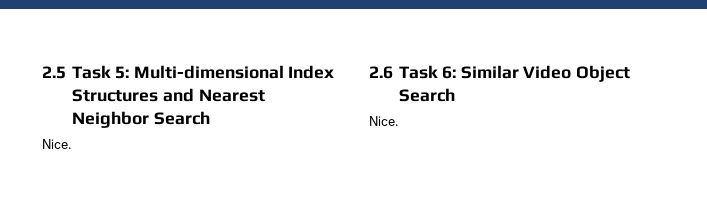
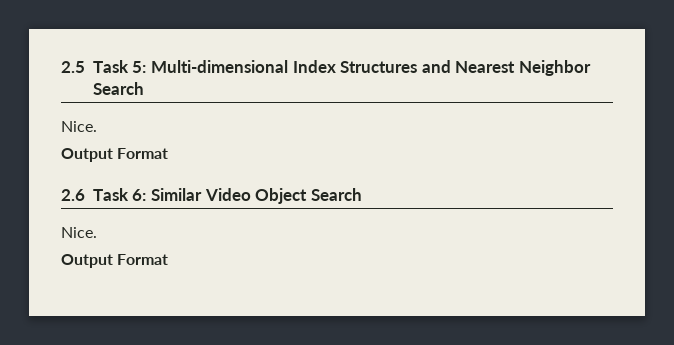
  2.5 Task 5: Multi-dimensional Index Structures and Nearest Neighbor Search
  Nice.
+ Output Format
  2.6 Task 6: Similar Video Object Search
  Nice.
+ Output Format

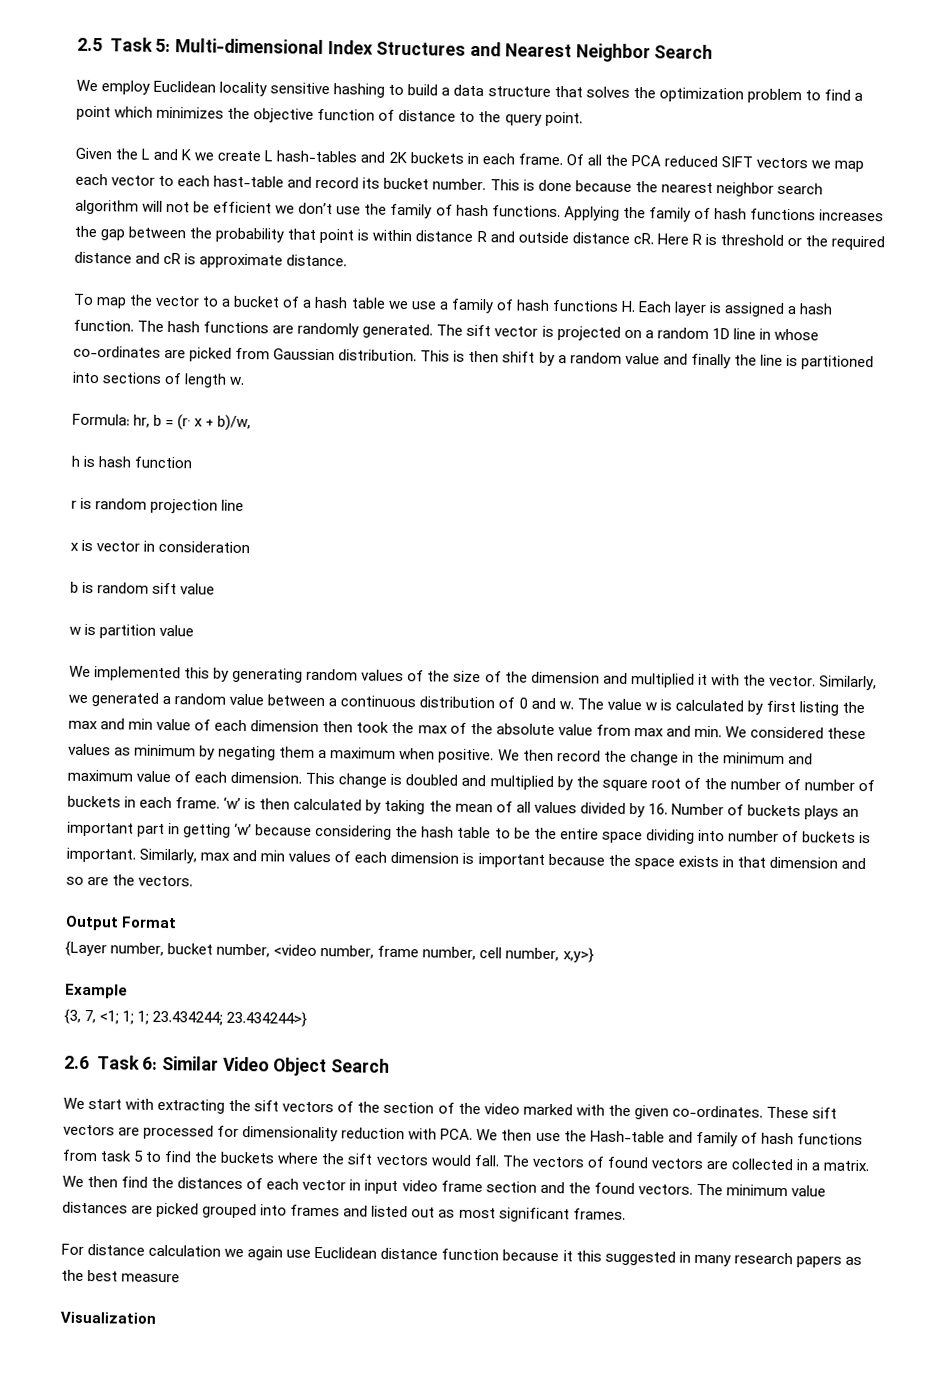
  2.5 Task 5: Multi-dimensional Index Structures and Nearest Neighbor Search
- Nice.
+ We employ Euclidean locality sensitive hashing to build a data structure that solves the optimization problem to find a point which minimizes the objective function of distance to the query point.
+ Given the L and K we create L hash-tables and 2K buckets in each frame. Of all the PCA reduced SIFT vectors we map each vector to each hast-table and record its bucket number. This is done because the nearest neighbor search algorithm will not be efficient we don’t use the family of hash functions. Applying the family of hash functions increases the gap between the probability that point is within distance R and outside distance cR. Here R is threshold or the required distance and cR is approximate distance.
+ To map the vector to a bucket of a hash table we use a family of hash functions H. Each layer is assigned a hash function. The hash functions are randomly generated. The sift vector is projected on a random 1D line in whose co-ordinates are picked from Gaussian distribution. This is then shift by a random value and finally the line is partitioned into sections of length w.
+ Formula: hr, b = (r· x + b)/w,
+ h is hash function
+ r is random projection line
+ x is vector in consideration
+ b is random sift value
+ w is partition value
+ We implemented this by generating random values of the size of the dimension and multiplied it with the vector. Similarly, we generated a random value between a continuous distribution of 0 and w. The value w is calculated by first listing the max and min value of each dimension then took the max of the absolute value from max and min. We considered these values as minimum by negating them a maximum when positive. We then record the change in the minimum and maximum value of each dimension. This change is doubled and multiplied by the square root of the number of number of buckets in each frame. ‘w’ is then calculated by taking the mean of all values divided by 16. Number of buckets plays an important part in getting ‘w’ because considering the hash table to be the entire space dividing into number of buckets is important. Similarly, max and min values of each dimension is important because the space exists in that dimension and so are the vectors.
  Output Format
+ {Layer number, bucket number, <video number, frame number, cell number, x,y>}
+ Example
+ {3, 7, <1; 1; 1; 23.434244; 23.434244>}
  2.6 Task 6: Similar Video Object Search
- Nice.
- Output Format
+ We start with extracting the sift vectors of the section of the video marked with the given co-ordinates. These sift vectors are processed for dimensionality reduction with PCA. We then use the Hash-table and family of hash functions from task 5 to find the buckets where the sift vectors would fall. The vectors of found vectors are collected in a matrix. We then find the distances of each vector in input video frame section and the found vectors. The minimum value distances are picked grouped into frames and listed out as most significant frames.
+ For distance calculation we again use Euclidean distance function because it this suggested in many research papers as the best measure
+ Visualization

